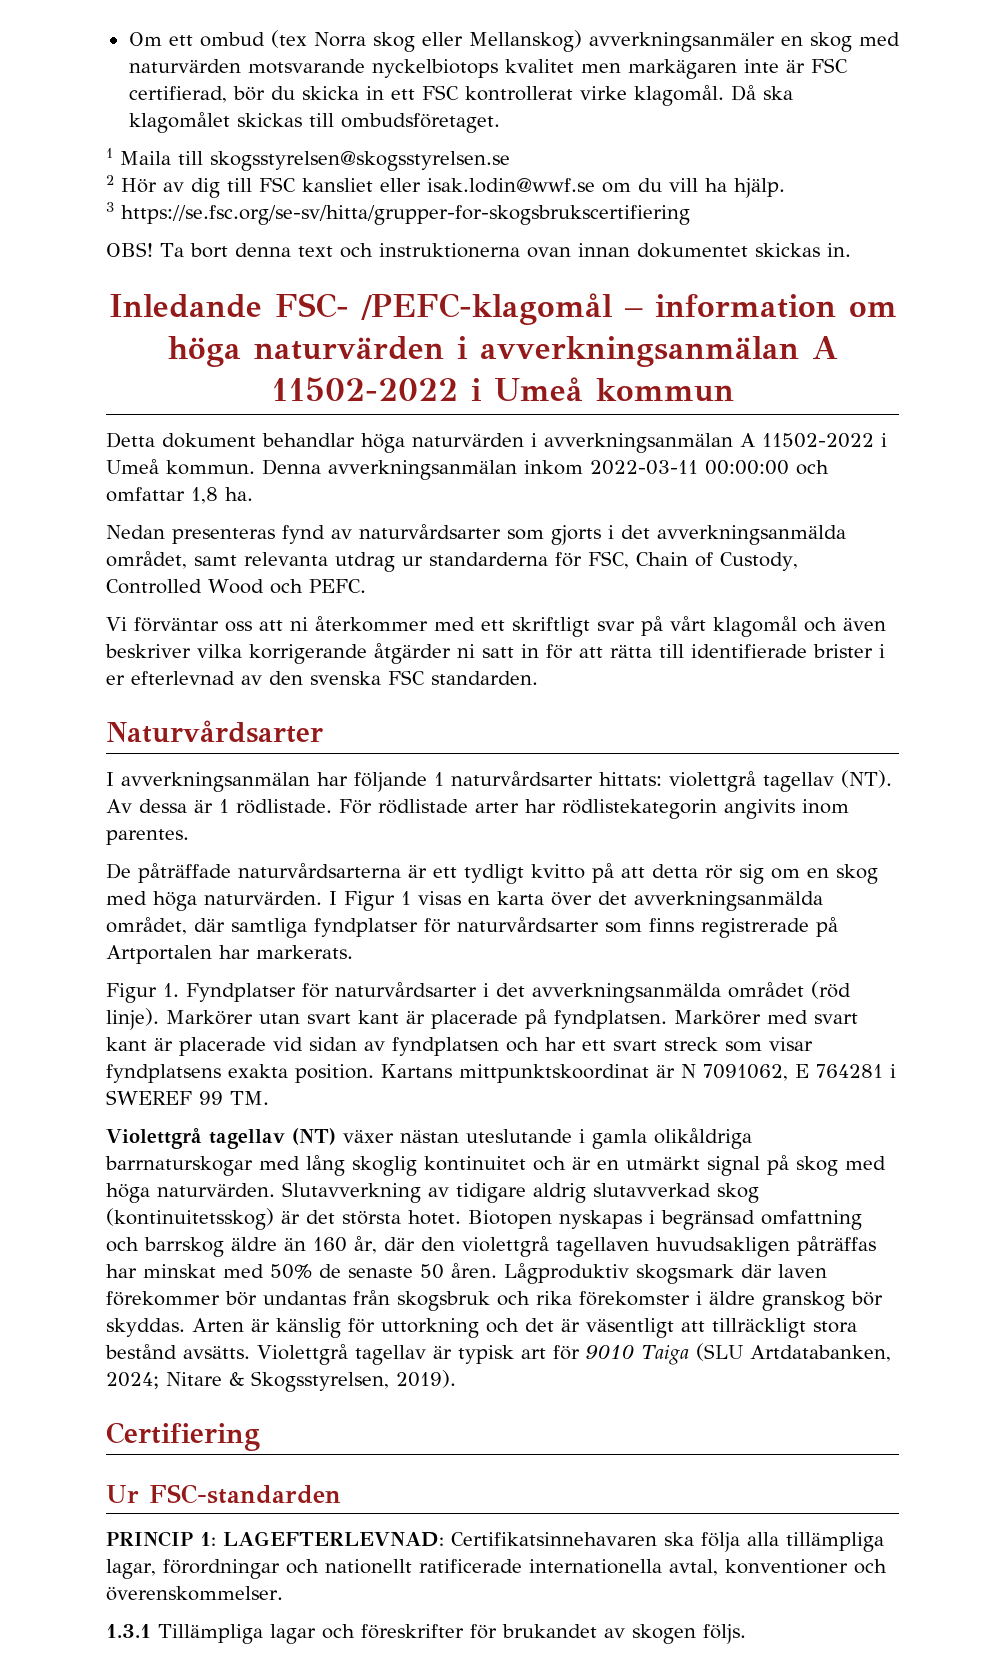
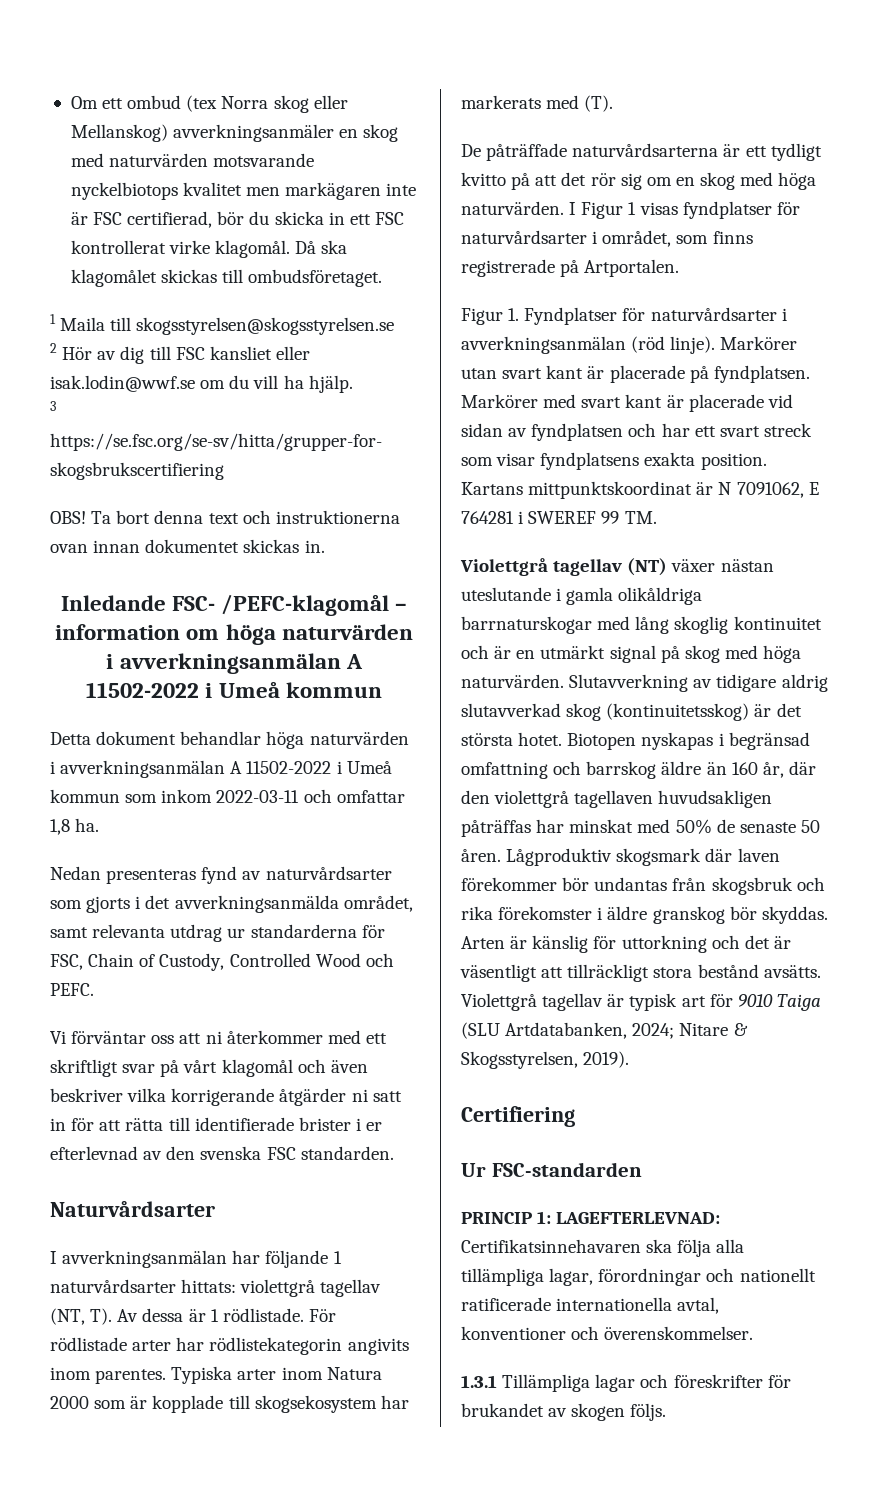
- Detta dokument behandlar höga naturvärden i avverkningsanmälan A 11502-2022 i Umeå kommun. Denna avverkningsanmälan inkom 2022-03-11 00:00:00 och omfattar 1,8 ha.
+ Detta dokument behandlar höga naturvärden i avverkningsanmälan A 11502-2022 i Umeå kommun som inkom 2022-03-11 och omfattar 1,8 ha.
- I avverkningsanmälan har följande 1 naturvårdsarter hittats: violettgrå tagellav (NT). Av dessa är 1 rödlistade.
+ I avverkningsanmälan har följande 1 naturvårdsarter hittats: violettgrå tagellav (NT, T). Av dessa är 1 rödlistade.
+ Typiska arter inom Natura 2000 som är kopplade till skogsekosystem har markerats med (T).
- De påträffade naturvårdsarterna är ett tydligt kvitto på att detta rör sig om en skog med höga naturvärden.
+ De påträffade naturvårdsarterna är ett tydligt kvitto på att det rör sig om en skog med höga naturvärden.
- I Figur 1 visas en karta över det avverkningsanmälda området, där samtliga fyndplatser för naturvårdsarter som finns registrerade på Artportalen har markerats.
+ I Figur 1 visas fyndplatser för naturvårdsarter i området, som finns registrerade på Artportalen.
- Figur 1. Fyndplatser för naturvårdsarter i det avverkningsanmälda området (röd linje).
+ Figur 1. Fyndplatser för naturvårdsarter i avverkningsanmälan (röd linje).

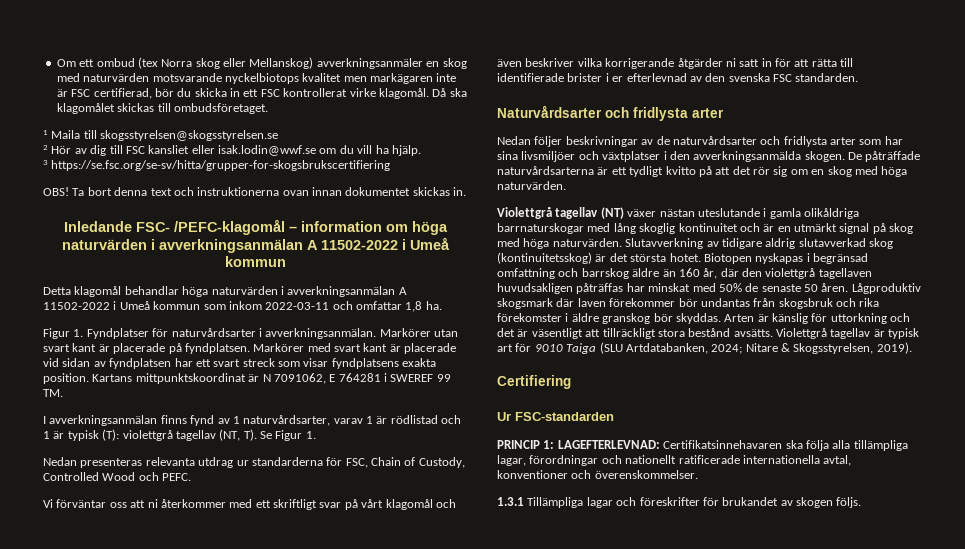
- Detta dokument behandlar höga naturvärden i avverkningsanmälan A 11502-2022 i Umeå kommun som inkom 2022-03-11 och omfattar 1,8 ha.
+ Detta klagomål behandlar höga naturvärden i avverkningsanmälan A 11502-2022 i Umeå kommun som inkom 2022-03-11 och omfattar 1,8 ha.
- Nedan presenteras fynd av naturvårdsarter som gjorts i det avverkningsanmälda området, samt relevanta utdrag ur standarderna för FSC, Chain of Custody, Controlled Wood och PEFC.
+ Figur 1. Fyndplatser för naturvårdsarter i avverkningsanmälan. Markörer utan svart kant är placerade på fyndplatsen. Markörer med svart kant är placerade vid sidan av fyndplatsen har ett svart streck som visar fyndplatsens exakta position. Kartans mittpunktskoordinat är N 7091062, E 764281 i SWEREF 99 TM.
+ I avverkningsanmälan finns fynd av 1 naturvårdsarter, varav 1 är rödlistad och 1 är typisk (T): violettgrå tagellav (NT, T). Se Figur 1.
+ Nedan presenteras relevanta utdrag ur standarderna för FSC, Chain of Custody, Controlled Wood och PEFC.
- Naturvårdsarter
- I avverkningsanmälan har följande 1 naturvårdsarter hittats: violettgrå tagellav (NT, T). Av dessa är 1 rödlistade. För rödlistade arter har rödlistekategorin angivits inom parentes. Typiska arter inom Natura 2000 som är kopplade till skogsekosystem har markerats med (T).
- De påträffade naturvårdsarterna är ett tydligt kvitto på att det rör sig om en skog med höga naturvärden. I Figur 1 visas fyndplatser för naturvårdsarter i området, som finns registrerade på Artportalen.
- Figur 1. Fyndplatser för naturvårdsarter i avverkningsanmälan (röd linje). Markörer utan svart kant är placerade på fyndplatsen. Markörer med svart kant är placerade vid sidan av fyndplatsen och har ett svart streck som visar fyndplatsens exakta position. Kartans mittpunktskoordinat är N 7091062, E 764281 i SWEREF 99 TM.
+ Naturvårdsarter och fridlysta arter
+ Nedan följer beskrivningar av de naturvårdsarter och fridlysta arter som har sina livsmiljöer och växtplatser i den avverkningsanmälda skogen. De påträffade naturvårdsarterna är ett tydligt kvitto på att det rör sig om en skog med höga naturvärden.

